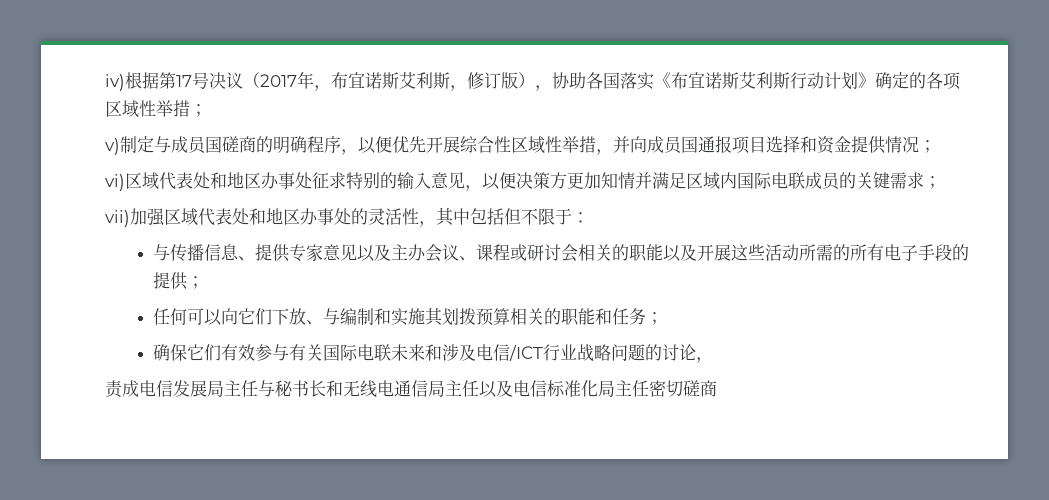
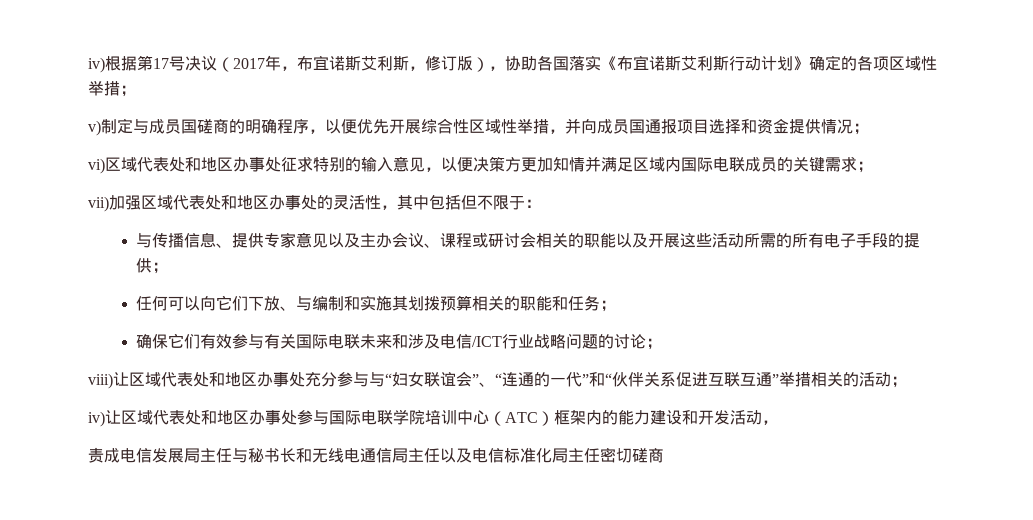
- 确保它们有效参与有关国际电联未来和涉及电信/ICT行业战略问题的讨论，
+ 确保它们有效参与有关国际电联未来和涉及电信/ICT行业战略问题的讨论；
+ viii)让区域代表处和地区办事处充分参与与“妇女联谊会”、“连通的一代”和“伙伴关系促进互联互通”举措相关的活动；
+ iv)让区域代表处和地区办事处参与国际电联学院培训中心（ATC）框架内的能力建设和开发活动，

